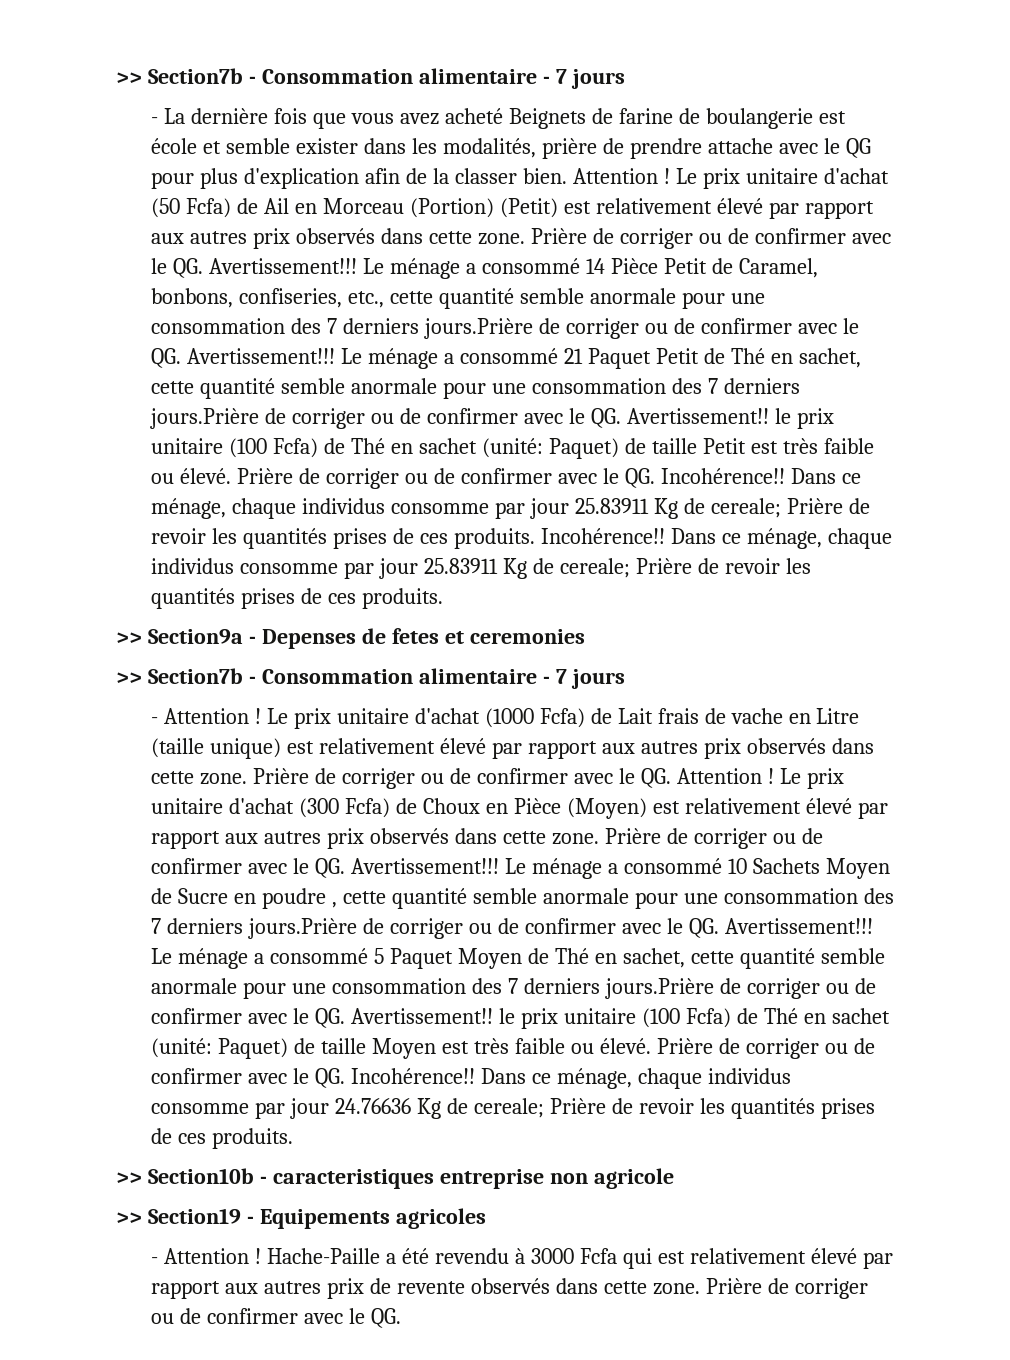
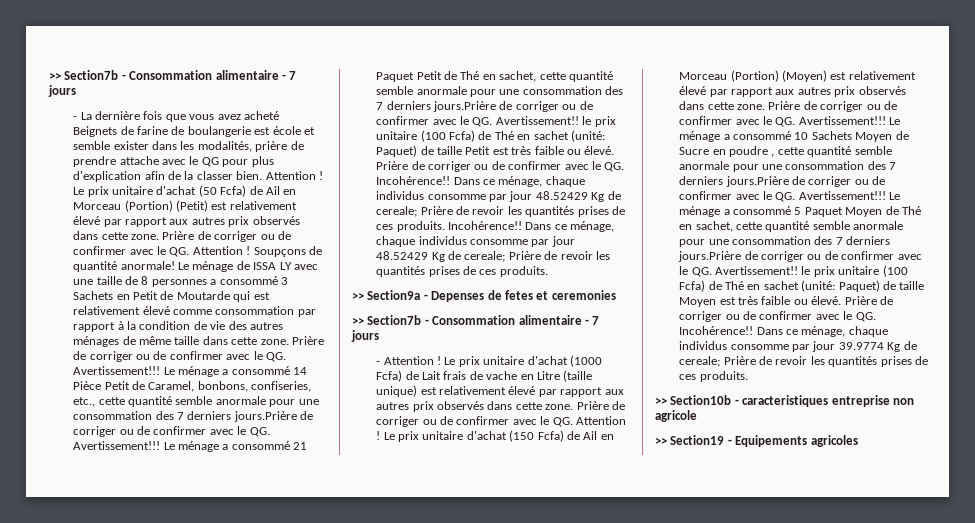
- Le prix unitaire d'achat (50 Fcfa) de Ail en Morceau (Portion) (Petit) est relativement élevé par rapport aux autres prix observés dans cette zone. Prière de corriger ou de confirmer avec le QG. Avertissement!!!
+ Le prix unitaire d'achat (50 Fcfa) de Ail en Morceau (Portion) (Petit) est relativement élevé par rapport aux autres prix observés dans cette zone. Prière de corriger ou de confirmer avec le QG. Attention ! Soupçons de quantité anormale! Le ménage de ISSA LY avec une taille de 8 personnes a consommé 3 Sachets en Petit de Moutarde qui est relativement élevé comme consommation par rapport à la condition de vie des autres ménages de même taille dans cette zone. Prière de corriger ou de confirmer avec le QG. Avertissement!!!
- Prière de corriger ou de confirmer avec le QG. Incohérence!! Dans ce ménage, chaque individus consomme par jour 25.83911 Kg de cereale; Prière de revoir les quantités prises de ces produits. Incohérence!! Dans ce ménage, chaque individus consomme par jour 25.83911 Kg de cereale; Prière de revoir les quantités prises de ces produits.
+ Prière de corriger ou de confirmer avec le QG. Incohérence!! Dans ce ménage, chaque individus consomme par jour 48.52429 Kg de cereale; Prière de revoir les quantités prises de ces produits. Incohérence!! Dans ce ménage, chaque individus consomme par jour 48.52429 Kg de cereale; Prière de revoir les quantités prises de ces produits.
- Le prix unitaire d'achat (300 Fcfa) de Choux en Pièce (Moyen) est relativement élevé par rapport aux autres prix observés dans cette zone.
+ Le prix unitaire d'achat (150 Fcfa) de Ail en Morceau (Portion) (Moyen) est relativement élevé par rapport aux autres prix observés dans cette zone.
- Dans ce ménage, chaque individus consomme par jour 24.76636 Kg de cereale; Prière de revoir les quantités prises de ces produits.
+ Dans ce ménage, chaque individus consomme par jour 39.9774 Kg de cereale; Prière de revoir les quantités prises de ces produits.
- - Attention ! Hache-Paille a été revendu à 3000 Fcfa qui est relativement élevé par rapport aux autres prix de revente observés dans cette zone. Prière de corriger ou de confirmer avec le QG.

